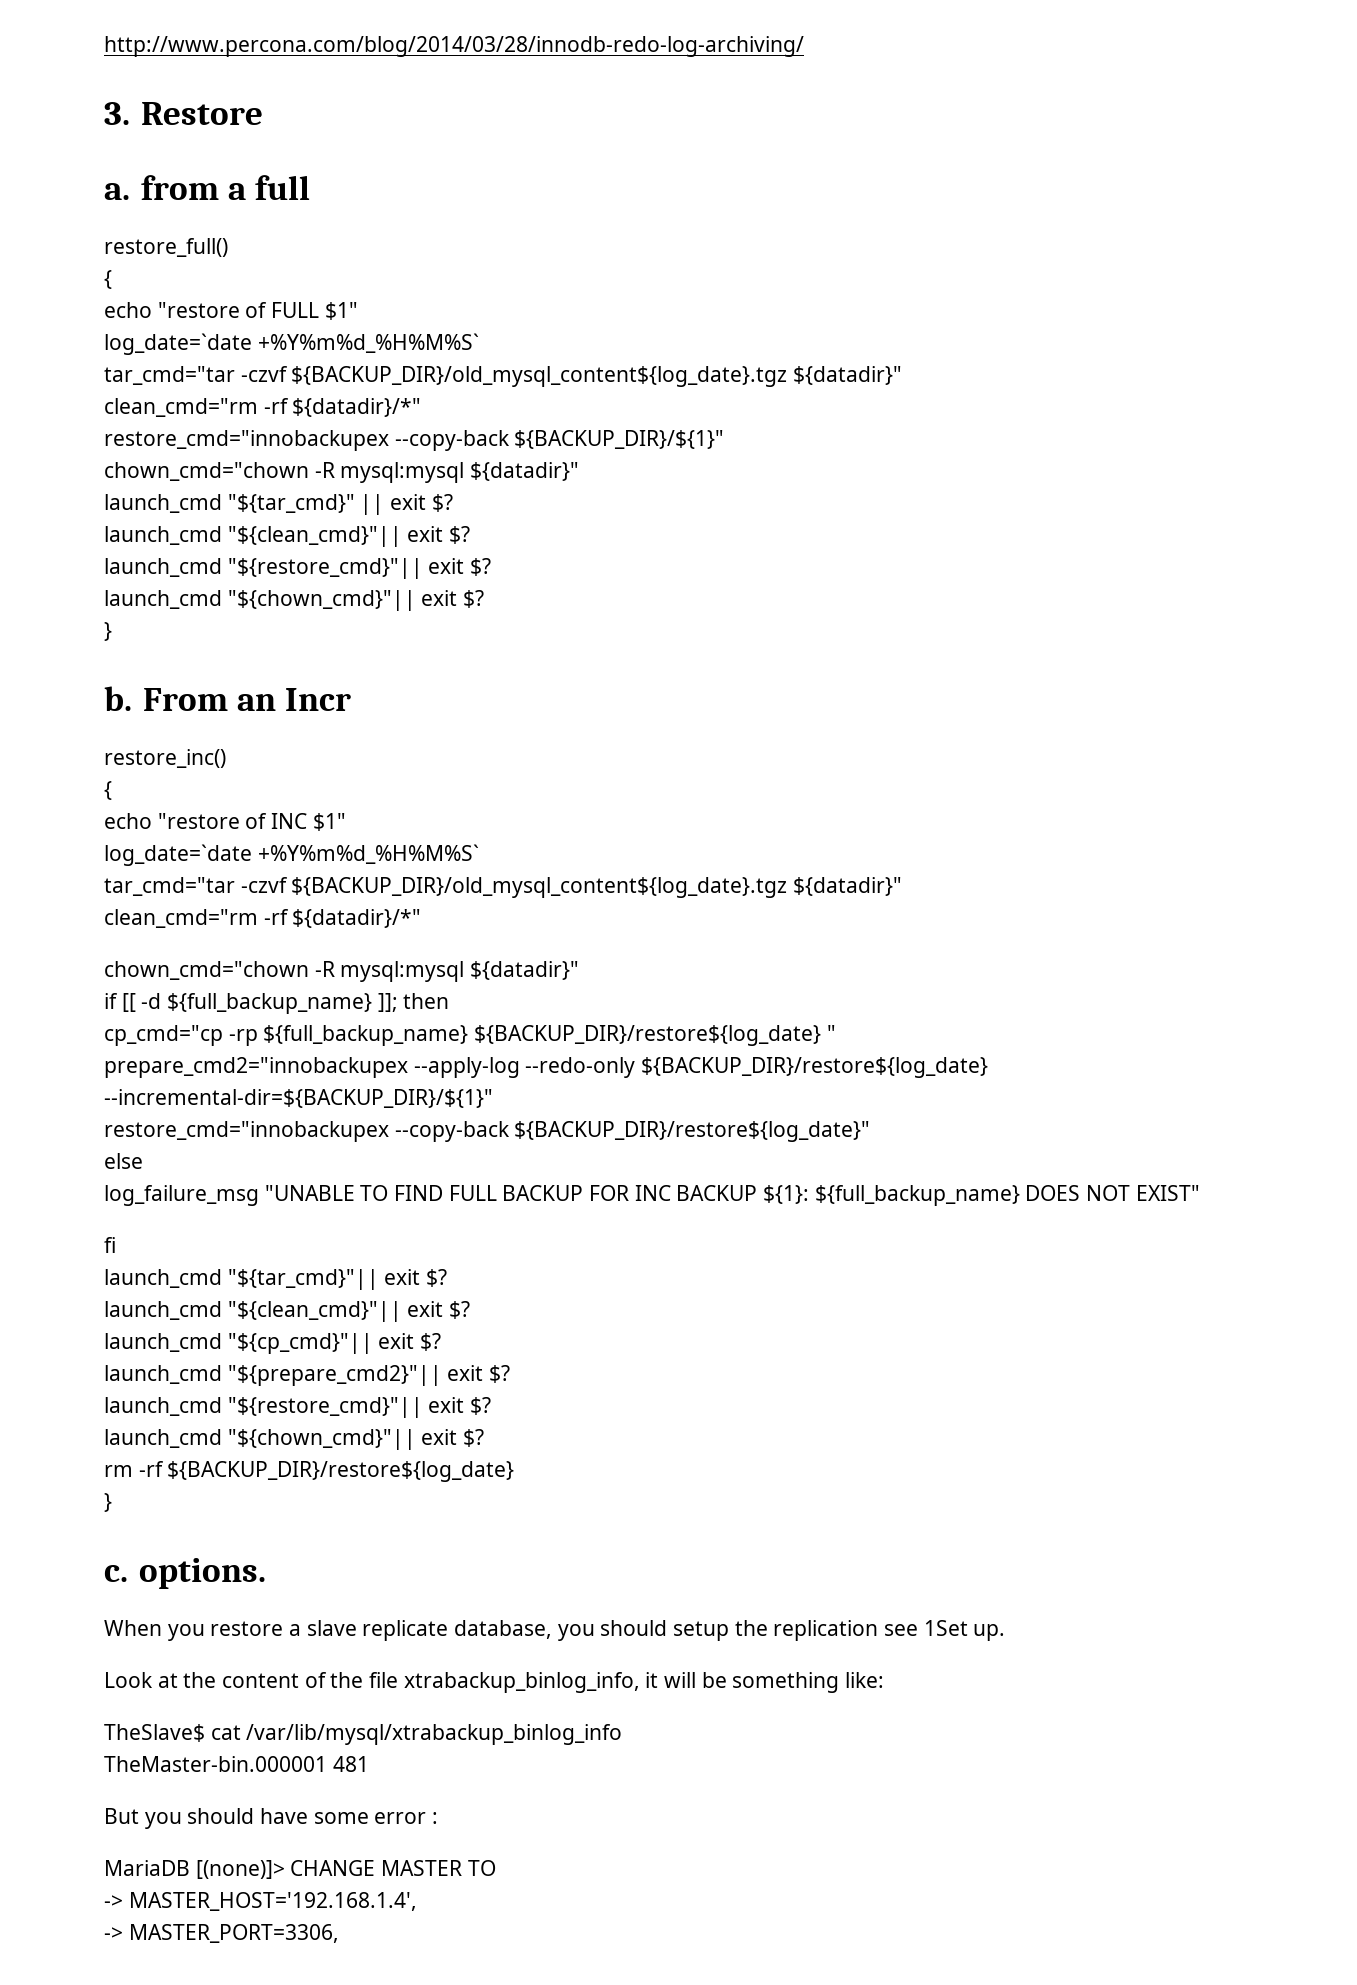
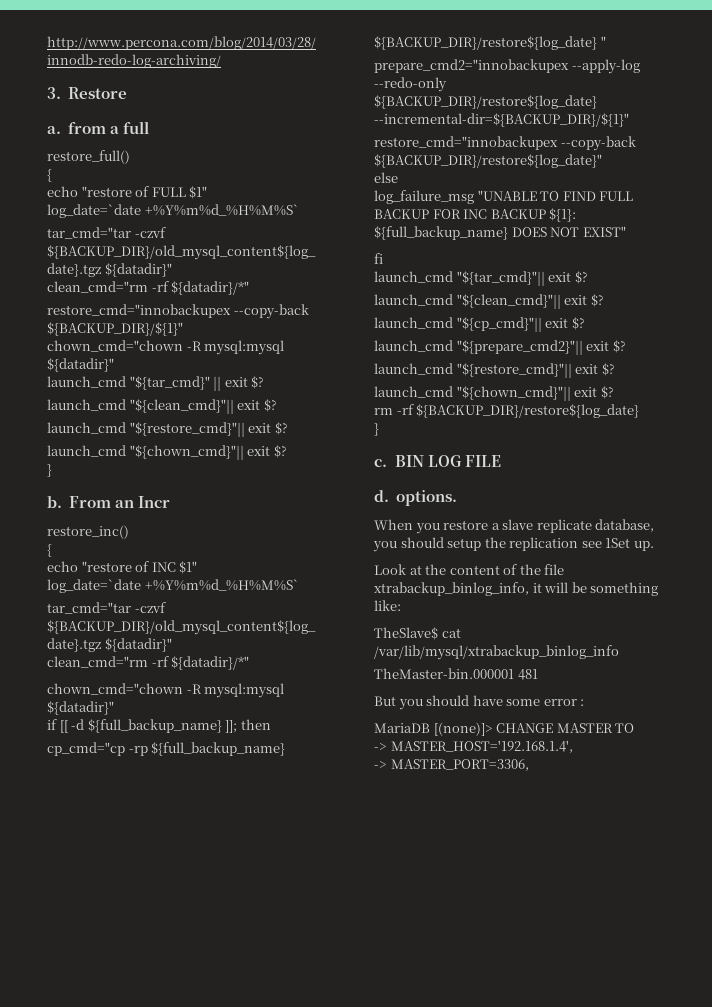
- c. options.
+ c. BIN LOG FILE
+ d. options.

